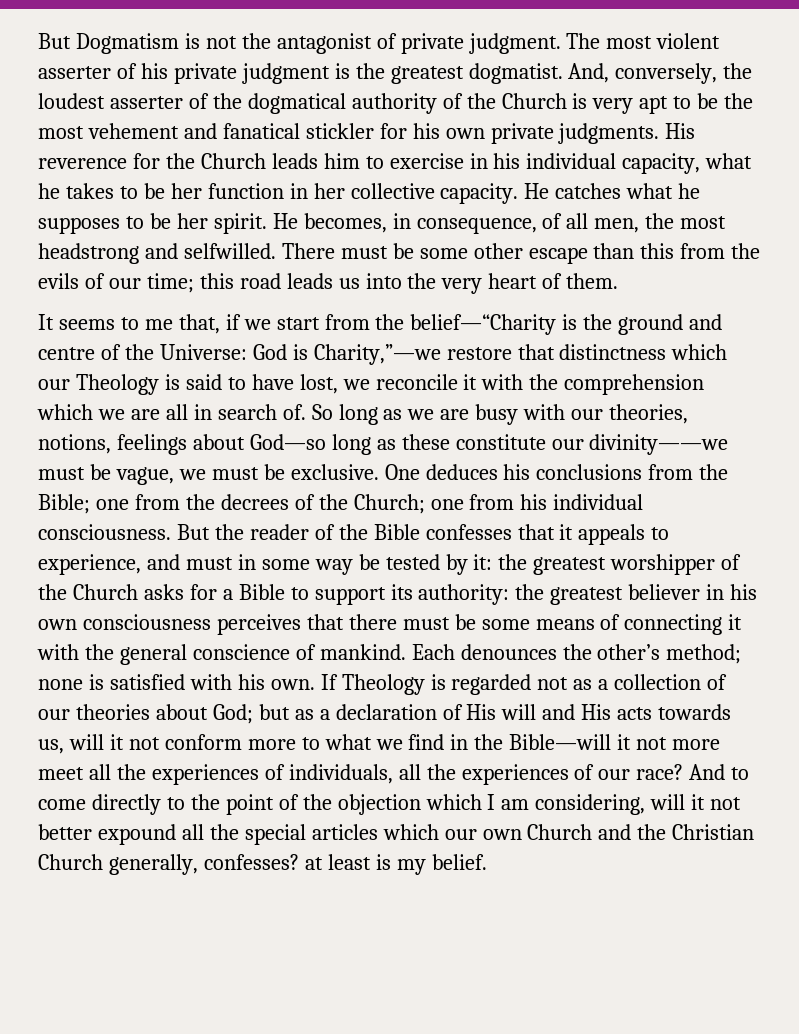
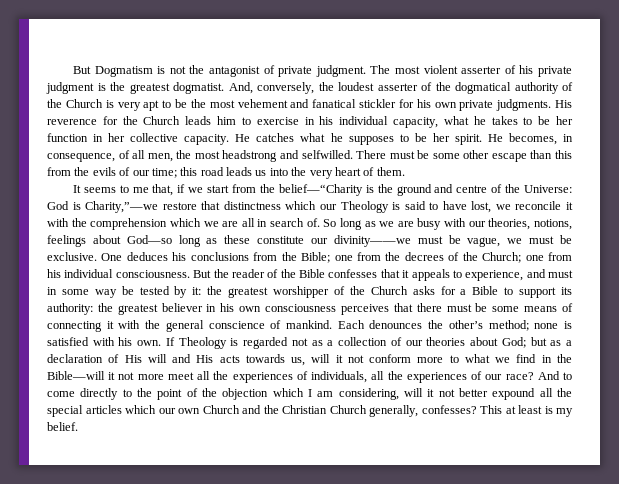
- And to come directly to the point of the objection which I am considering, will it not better expound all the special articles which our own Church and the Christian Church generally, confesses? at least is my belief.
+ And to come directly to the point of the objection which I am considering, will it not better expound all the special articles which our own Church and the Christian Church generally, confesses? This at least is my belief.

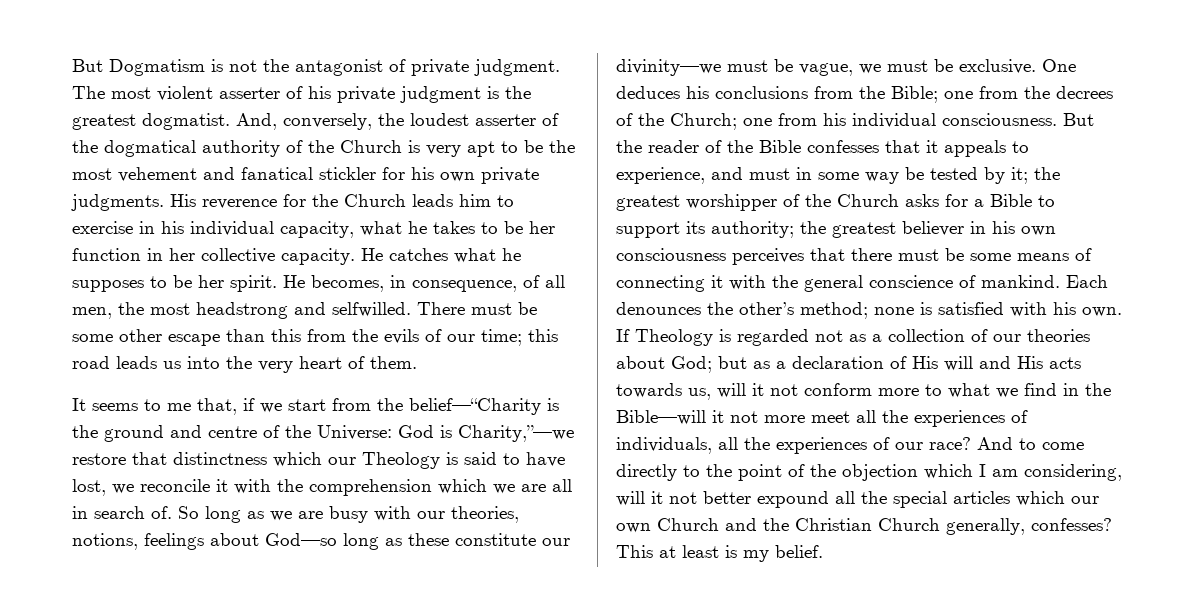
- So long as we are busy with our theories, notions, feelings about God—so long as these constitute our divinity——we must be vague, we must be exclusive.
+ So long as we are busy with our theories, notions, feelings about God—so long as these constitute our divinity—we must be vague, we must be exclusive.
- But the reader of the Bible confesses that it appeals to experience, and must in some way be tested by it: the greatest worshipper of the Church asks for a Bible to support its authority: the greatest believer in his own consciousness perceives that there must be some means of connecting it with the general conscience of mankind.
+ But the reader of the Bible confesses that it appeals to experience, and must in some way be tested by it; the greatest worshipper of the Church asks for a Bible to support its authority; the greatest believer in his own consciousness perceives that there must be some means of connecting it with the general conscience of mankind.

